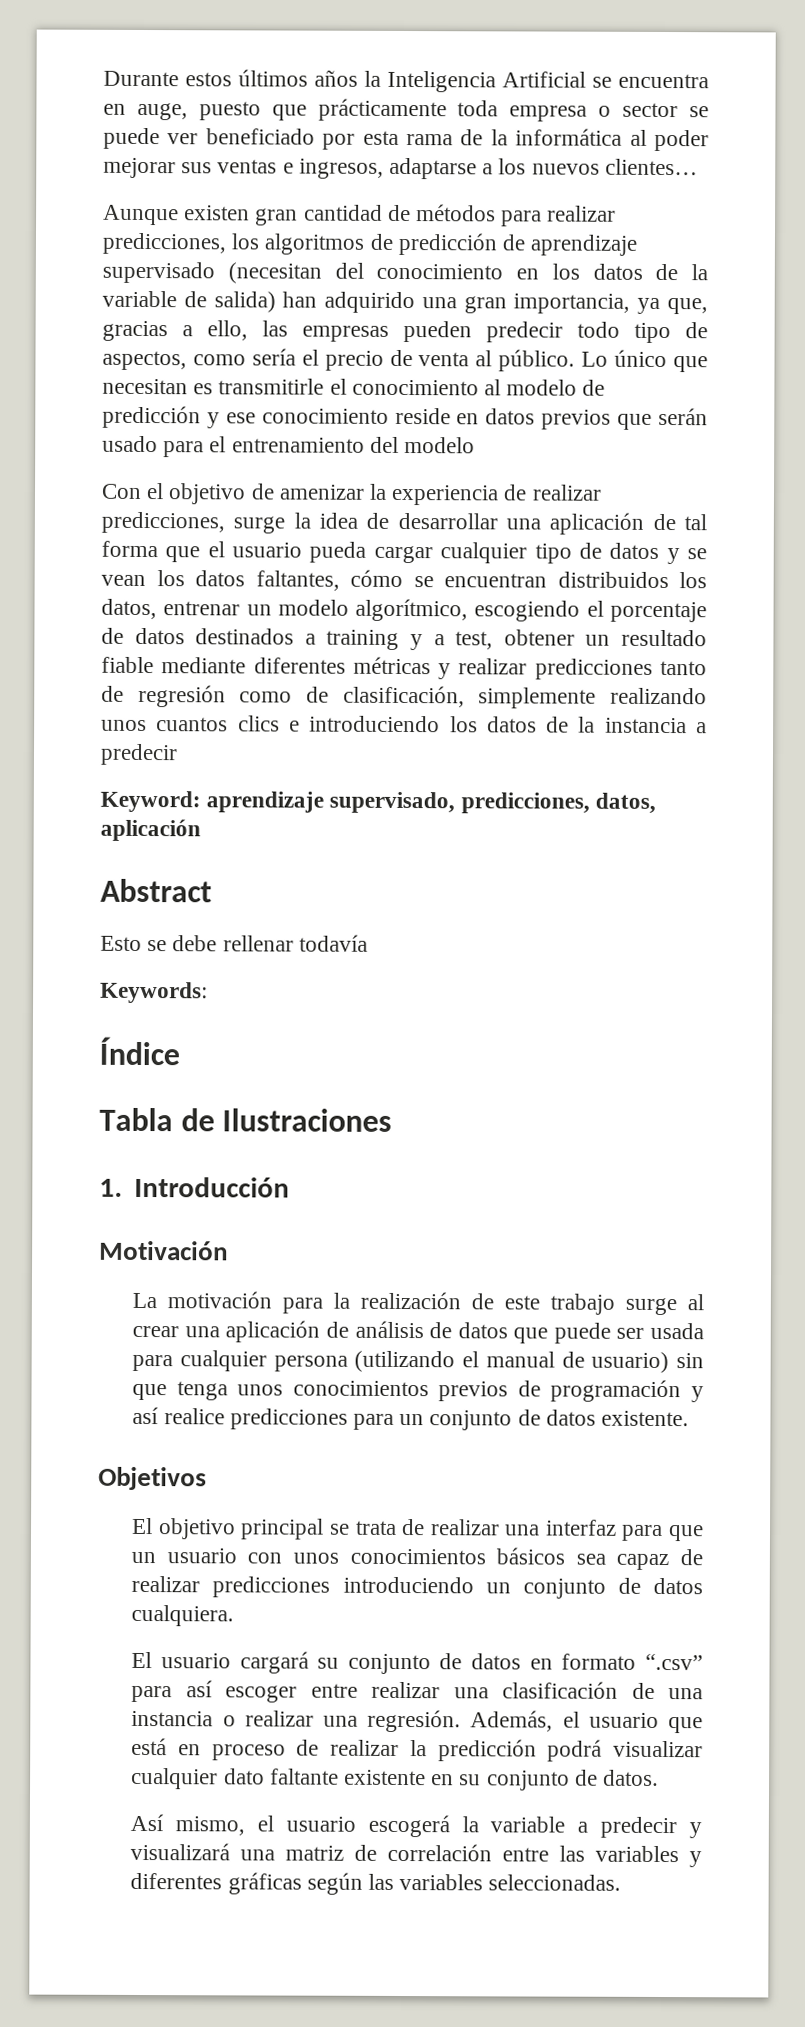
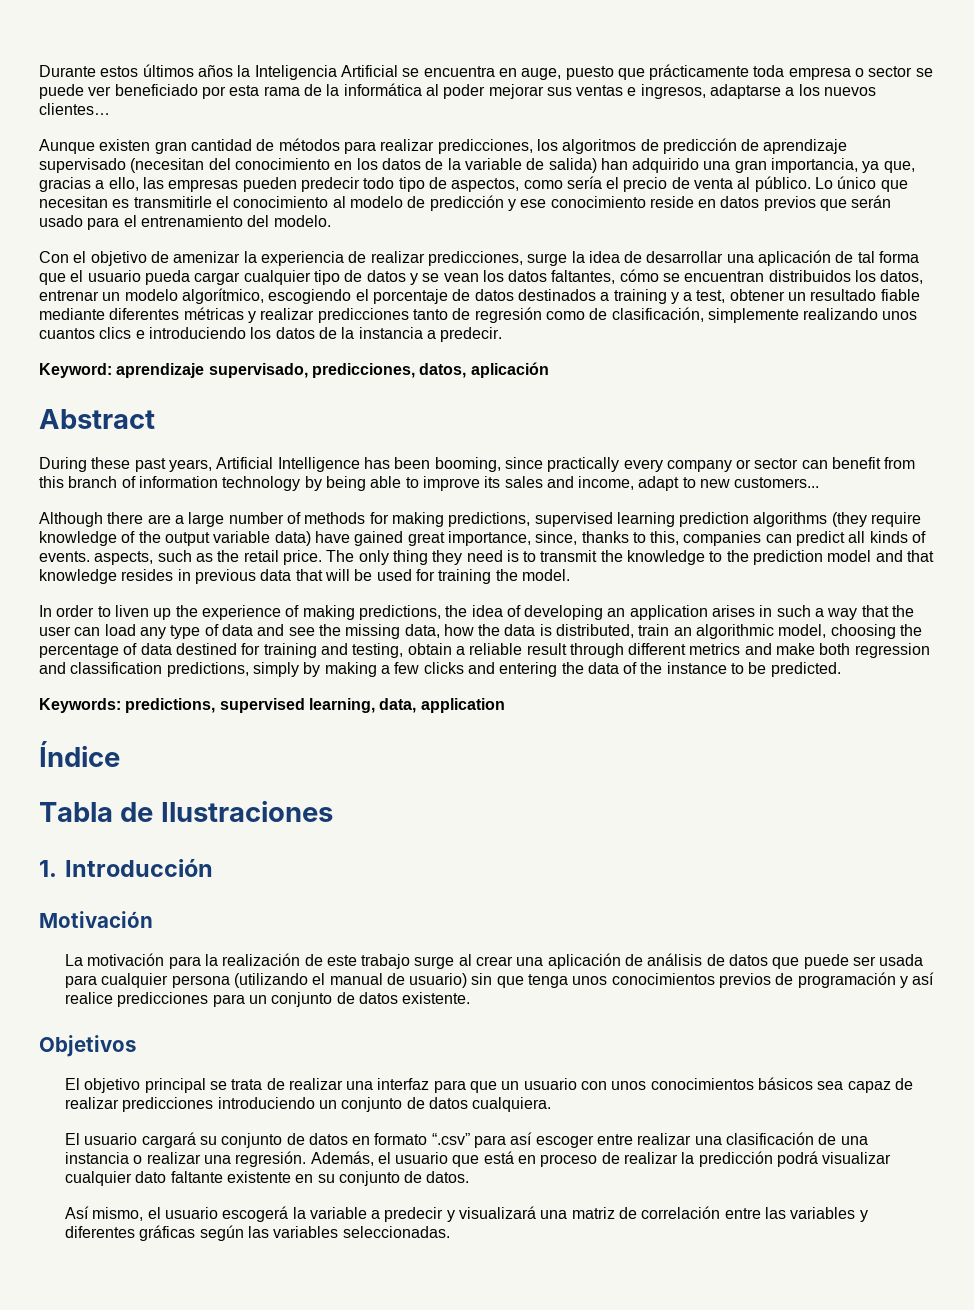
- Lo único que necesitan es transmitirle el conocimiento al modelo de predicción y ese conocimiento reside en datos previos que serán usado para el entrenamiento del modelo
+ Lo único que necesitan es transmitirle el conocimiento al modelo de predicción y ese conocimiento reside en datos previos que serán usado para el entrenamiento del modelo.
- Con el objetivo de amenizar la experiencia de realizar predicciones, surge la idea de desarrollar una aplicación de tal forma que el usuario pueda cargar cualquier tipo de datos y se vean los datos faltantes, cómo se encuentran distribuidos los datos, entrenar un modelo algorítmico, escogiendo el porcentaje de datos destinados a training y a test, obtener un resultado fiable mediante diferentes métricas y realizar predicciones tanto de regresión como de clasificación, simplemente realizando unos cuantos clics e introduciendo los datos de la instancia a predecir
+ Con el objetivo de amenizar la experiencia de realizar predicciones, surge la idea de desarrollar una aplicación de tal forma que el usuario pueda cargar cualquier tipo de datos y se vean los datos faltantes, cómo se encuentran distribuidos los datos, entrenar un modelo algorítmico, escogiendo el porcentaje de datos destinados a training y a test, obtener un resultado fiable mediante diferentes métricas y realizar predicciones tanto de regresión como de clasificación, simplemente realizando unos cuantos clics e introduciendo los datos de la instancia a predecir.
- Esto se debe rellenar todavía
- Keywords:
+ During these past years, Artificial Intelligence has been booming, since practically every company or sector can benefit from this branch of information technology by being able to improve its sales and income, adapt to new customers...
+ Although there are a large number of methods for making predictions, supervised learning prediction algorithms (they require knowledge of the output variable data) have gained great importance, since, thanks to this, companies can predict all kinds of events. aspects, such as the retail price. The only thing they need is to transmit the knowledge to the prediction model and that knowledge resides in previous data that will be used for training the model.
+ In order to liven up the experience of making predictions, the idea of developing an application arises in such a way that the user can load any type of data and see the missing data, how the data is distributed, train an algorithmic model, choosing the percentage of data destined for training and testing, obtain a reliable result through different metrics and make both regression and classification predictions, simply by making a few clicks and entering the data of the instance to be predicted.
+ Keywords: predictions, supervised learning, data, application

